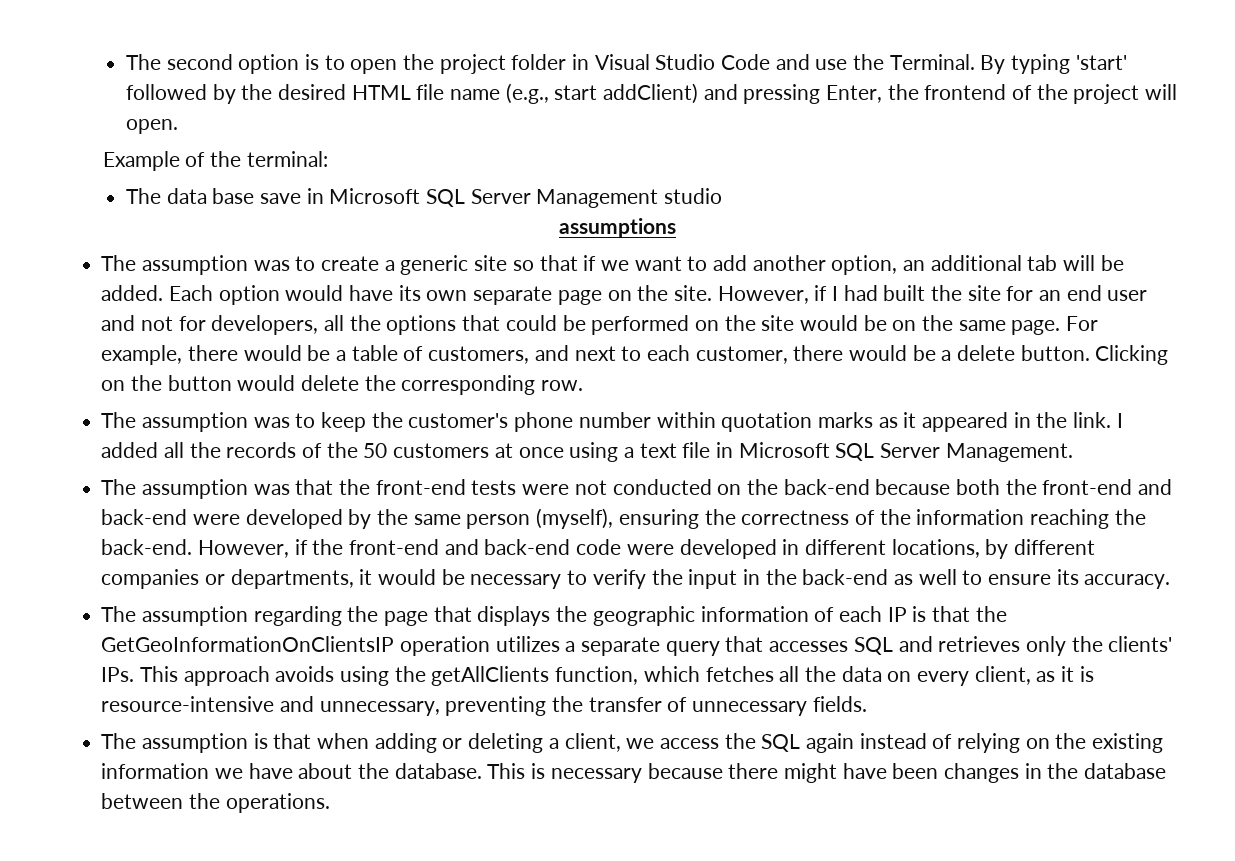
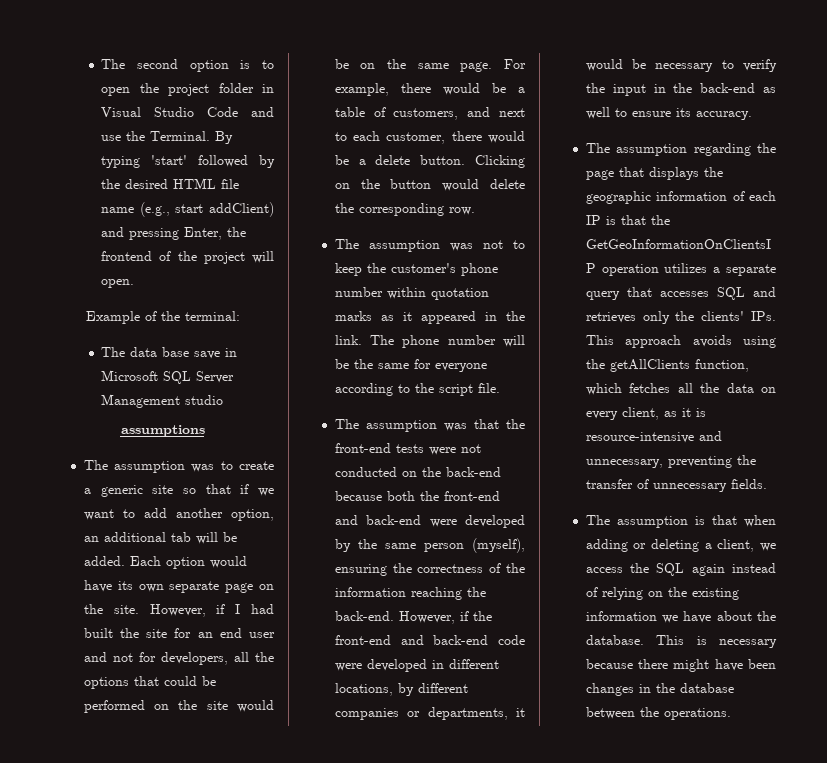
- The assumption was to keep the customer's phone number within quotation marks as it appeared in the link.
+ The assumption was not to keep the customer's phone number within quotation marks as it appeared in the link.
- I added all the records of the 50 customers at once using a text file in Microsoft SQL Server Management.
+ The phone number will be the same for everyone according to the script file.

